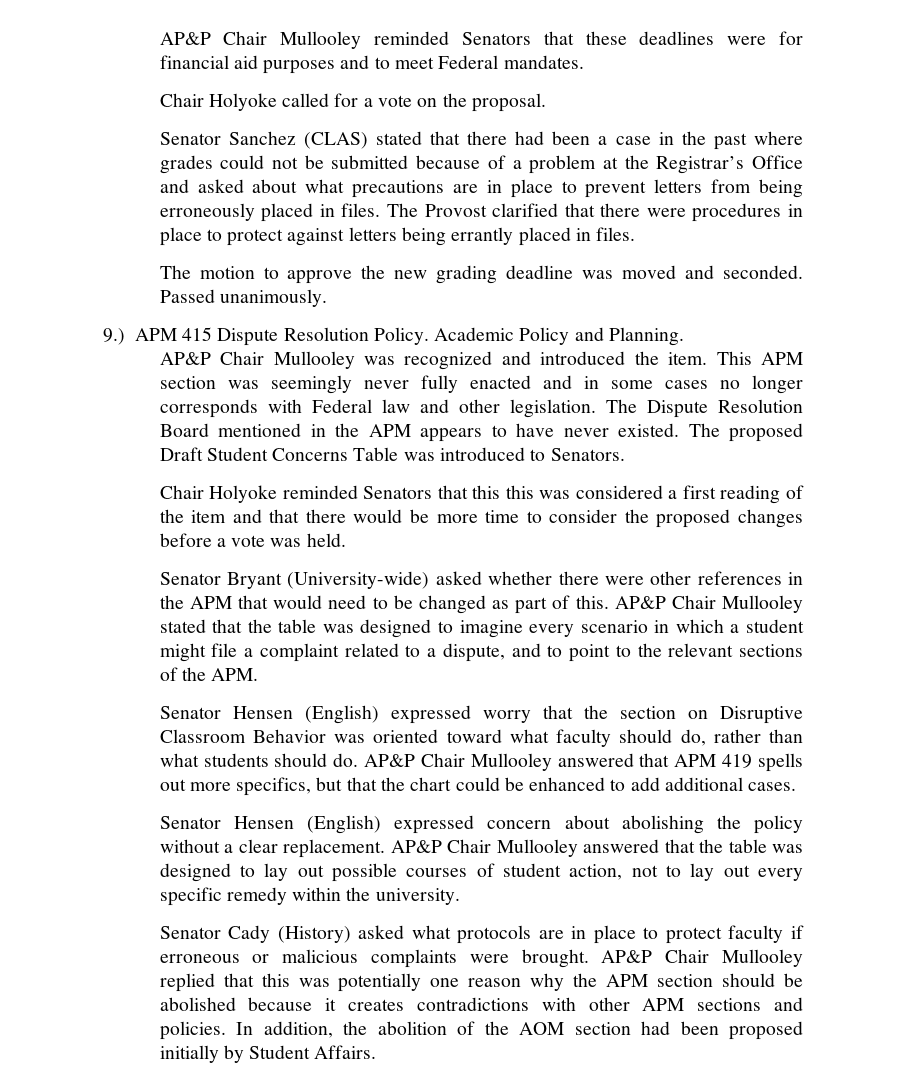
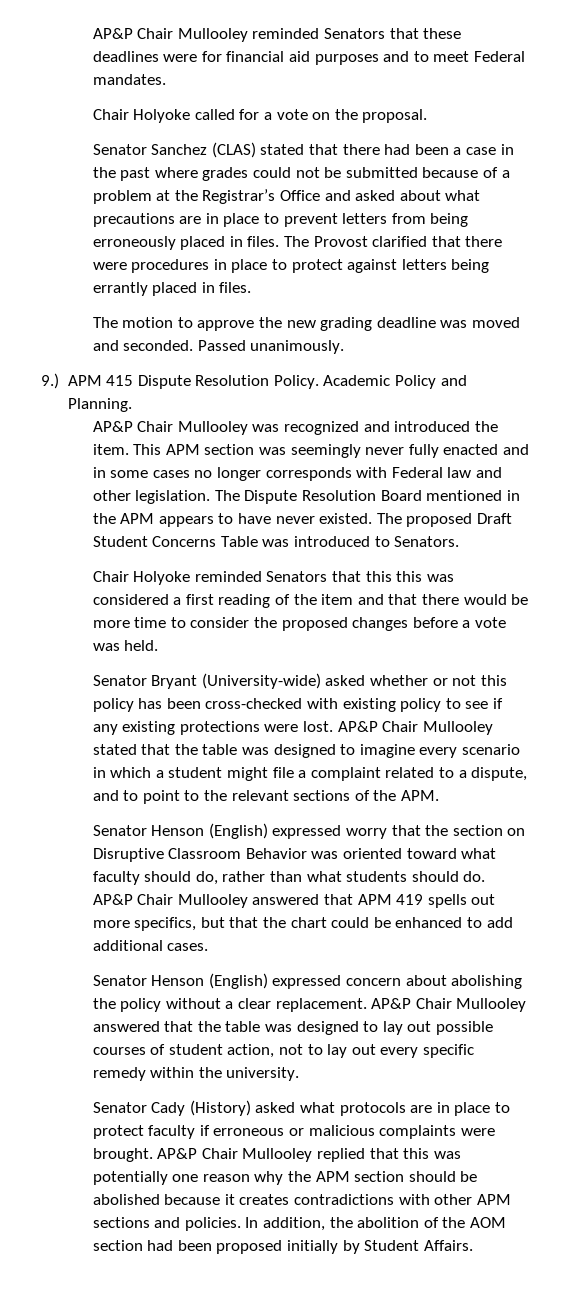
- Senator Bryant (University-wide) asked whether there were other references in the APM that would need to be changed as part of this.
+ Senator Bryant (University-wide) asked whether or not this policy has been cross-checked with existing policy to see if any existing protections were lost.
- Senator Hensen (English) expressed worry that the section on Disruptive Classroom Behavior was oriented toward what faculty should do, rather than what students should do.
+ Senator Henson (English) expressed worry that the section on Disruptive Classroom Behavior was oriented toward what faculty should do, rather than what students should do.
- Senator Hensen (English) expressed concern about abolishing the policy without a clear replacement.
+ Senator Henson (English) expressed concern about abolishing the policy without a clear replacement.

